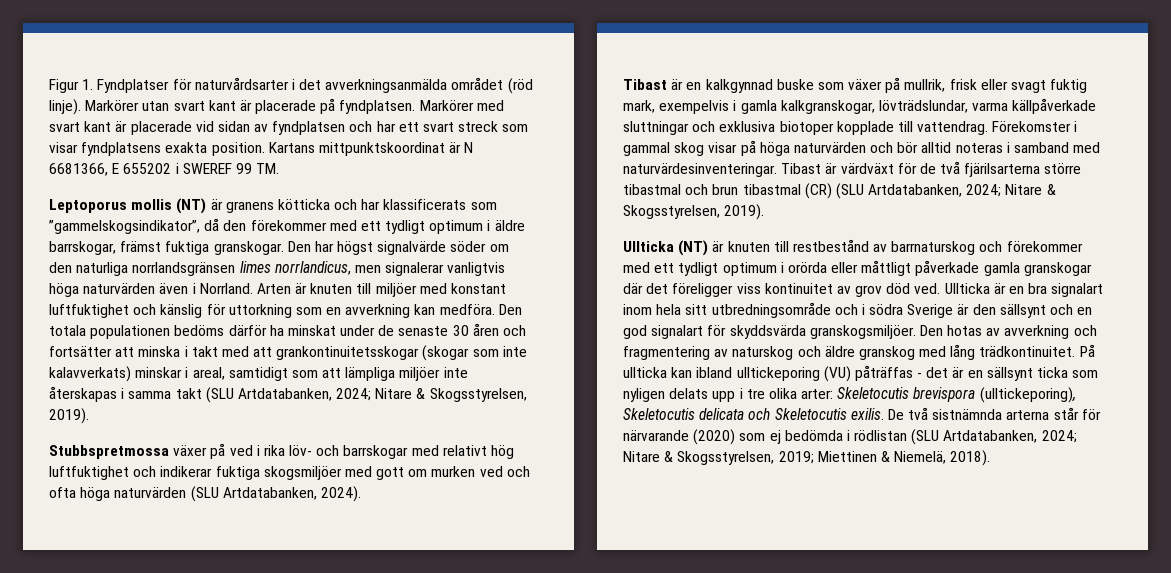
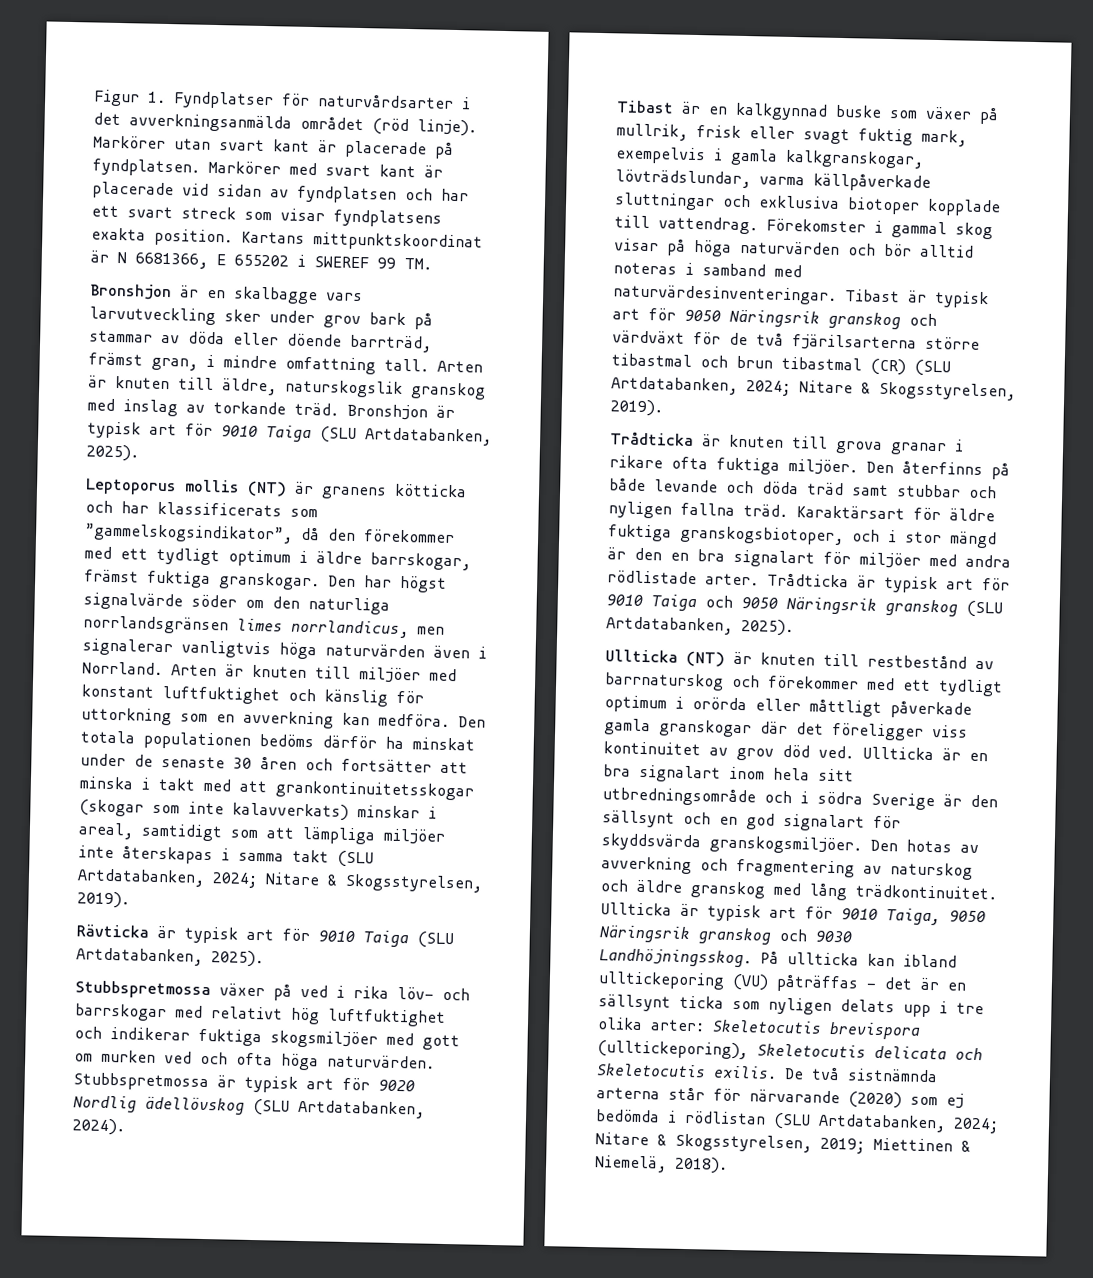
+ Bronshjon är en skalbagge vars larvutveckling sker under grov bark på stammar av döda eller döende barrträd, främst gran, i mindre omfattning tall. Arten är knuten till äldre, naturskogslik granskog med inslag av torkande träd. Bronshjon är typisk art för 9010 Taiga (SLU Artdatabanken, 2025).
+ Rävticka är typisk art för 9010 Taiga (SLU Artdatabanken, 2025).
- Stubbspretmossa växer på ved i rika löv- och barrskogar med relativt hög luftfuktighet och indikerar fuktiga skogsmiljöer med gott om murken ved och ofta höga naturvärden (SLU Artdatabanken, 2024).
+ Stubbspretmossa växer på ved i rika löv- och barrskogar med relativt hög luftfuktighet och indikerar fuktiga skogsmiljöer med gott om murken ved och ofta höga naturvärden. Stubbspretmossa är typisk art för 9020 Nordlig ädellövskog (SLU Artdatabanken, 2024).
- Tibast är värdväxt för de två fjärilsarterna större tibastmal och brun tibastmal (CR) (SLU Artdatabanken, 2024; Nitare & Skogsstyrelsen, 2019).
+ Tibast är typisk art för 9050 Näringsrik granskog och värdväxt för de två fjärilsarterna större tibastmal och brun tibastmal (CR) (SLU Artdatabanken, 2024; Nitare & Skogsstyrelsen, 2019).
+ Trådticka är knuten till grova granar i rikare ofta fuktiga miljöer. Den återfinns på både levande och döda träd samt stubbar och nyligen fallna träd. Karaktärsart för äldre fuktiga granskogsbiotoper, och i stor mängd är den en bra signalart för miljöer med andra rödlistade arter. Trådticka är typisk art för 9010 Taiga och 9050 Näringsrik granskog (SLU Artdatabanken, 2025).
+ Ullticka är typisk art för 9010 Taiga, 9050 Näringsrik granskog och 9030 Landhöjningsskog.

